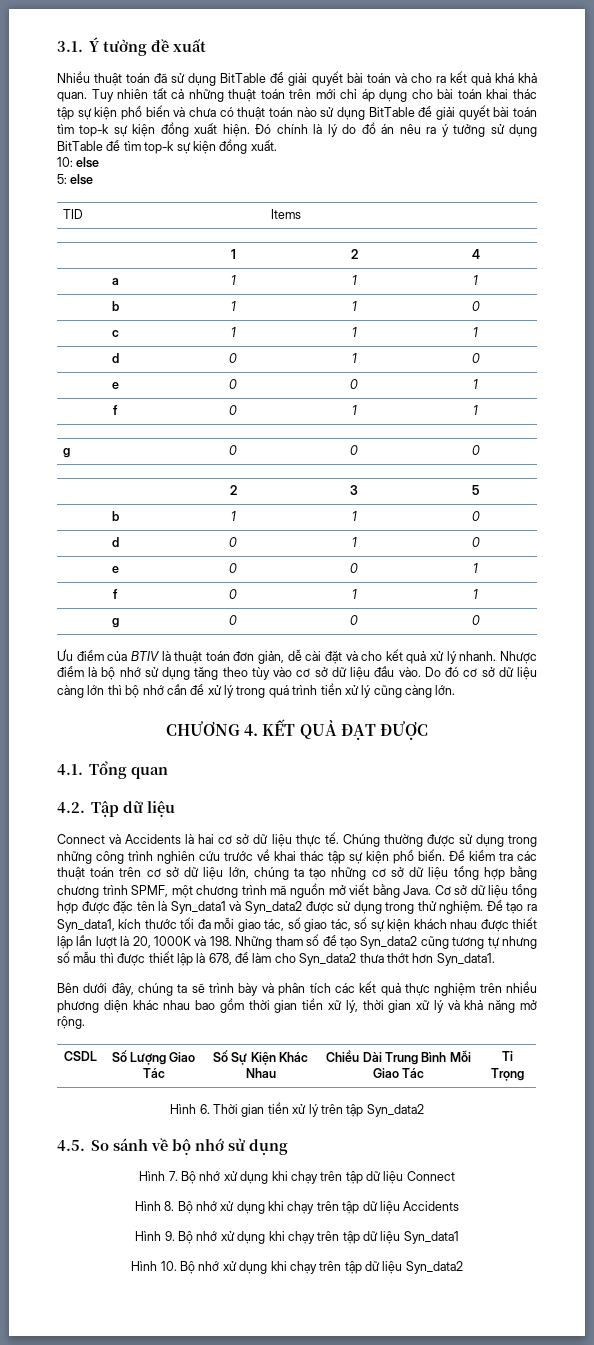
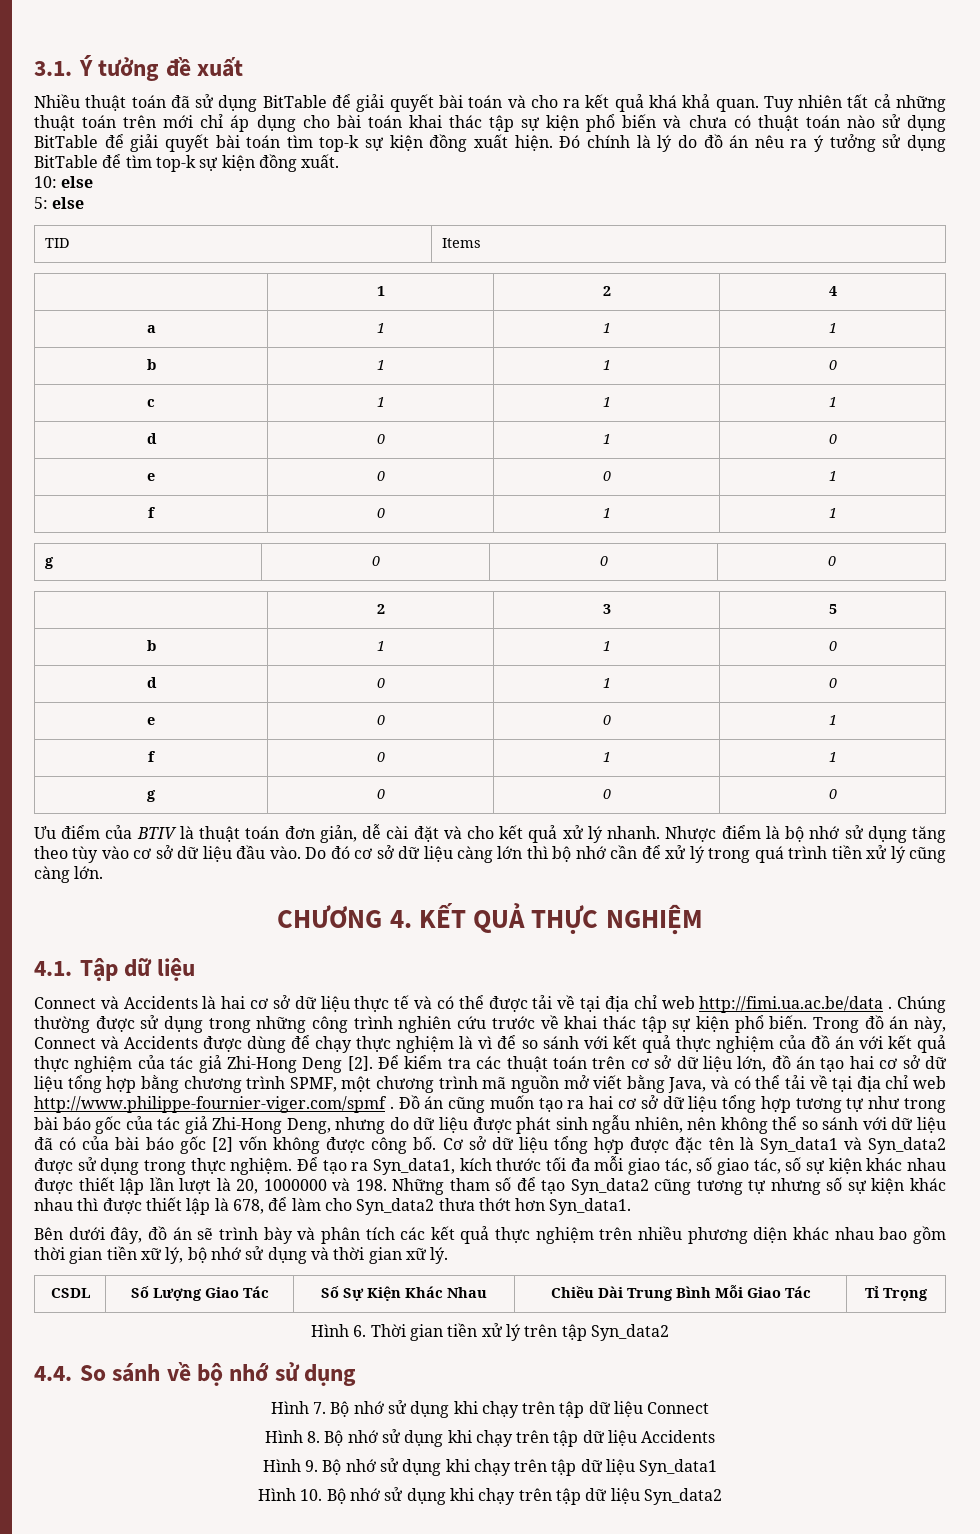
- CHƯƠNG 4. KẾT QUẢ ĐẠT ĐƯỢC
- 4.1. Tổng quan
- 4.2. Tập dữ liệu
+ CHƯƠNG 4. KẾT QUẢ THỰC NGHIỆM
+ 4.1. Tập dữ liệu
- Connect và Accidents là hai cơ sở dữ liệu thực tế.
+ Connect và Accidents là hai cơ sở dữ liệu thực tế và có thể được tải về tại địa chỉ web http://fimi.ua.ac.be/data .
+ Trong đồ án này, Connect và Accidents được dùng để chạy thực nghiệm là vì để so sánh với kết quả thực nghiệm của đồ án với kết quả thực nghiệm của tác giả Zhi-Hong Deng [2].
- Để kiểm tra các thuật toán trên cơ sở dữ liệu lớn, chúng ta tạo những cơ sở dữ liệu tổng hợp bằng chương trình SPMF, một chương trình mã nguồn mở viết bằng Java.
+ Để kiểm tra các thuật toán trên cơ sở dữ liệu lớn, đồ án tạo hai cơ sở dữ liệu tổng hợp bằng chương trình SPMF, một chương trình mã nguồn mở viết bằng Java, và có thể tải về tại địa chỉ web http://www.philippe-fournier-viger.com/spmf . Đồ án cũng muốn tạo ra hai cơ sở dữ liệu tổng hợp tương tự như trong bài báo gốc của tác giả Zhi-Hong Deng, nhưng do dữ liệu được phát sinh ngẫu nhiên, nên không thể so sánh với dữ liệu đã có của bài báo gốc [2] vốn không được công bố.
- Cơ sở dữ liệu tổng hợp được đặc tên là Syn_data1 và Syn_data2 được sử dụng trong thử nghiệm.
+ Cơ sở dữ liệu tổng hợp được đặc tên là Syn_data1 và Syn_data2 được sử dụng trong thực nghiệm.
- Để tạo ra Syn_data1, kích thước tối đa mỗi giao tác, số giao tác, số sự kiện khách nhau được thiết lập lần lượt là 20, 1000K và 198. Những tham số để tạo Syn_data2 cũng tương tự nhưng số mẫu thì được thiết lập là 678, để làm cho Syn_data2 thưa thớt hơn Syn_data1.
+ Để tạo ra Syn_data1, kích thước tối đa mỗi giao tác, số giao tác, số sự kiện khác nhau được thiết lập lần lượt là 20, 1000000 và 198. Những tham số để tạo Syn_data2 cũng tương tự nhưng số sự kiện khác nhau thì được thiết lập là 678, để làm cho Syn_data2 thưa thớt hơn Syn_data1.
- Bên dưới đây, chúng ta sẽ trình bày và phân tích các kết quả thực nghiệm trên nhiều phương diện khác nhau bao gồm thời gian tiền xữ lý, thời gian xữ lý và khả năng mở rộng.
+ Bên dưới đây, đồ án sẽ trình bày và phân tích các kết quả thực nghiệm trên nhiều phương diện khác nhau bao gồm thời gian tiền xữ lý, bộ nhớ sử dụng và thời gian xữ lý.
- 4.5. So sánh về bộ nhớ sử dụng
+ 4.4. So sánh về bộ nhớ sử dụng
- Hình 7. Bộ nhớ xử dụng khi chạy trên tập dữ liệu Connect
+ Hình 7. Bộ nhớ sử dụng khi chạy trên tập dữ liệu Connect
- Hình 8. Bộ nhớ xử dụng khi chạy trên tập dữ liệu Accidents
+ Hình 8. Bộ nhớ sử dụng khi chạy trên tập dữ liệu Accidents
- Hình 9. Bộ nhớ xử dụng khi chạy trên tập dữ liệu Syn_data1
+ Hình 9. Bộ nhớ sử dụng khi chạy trên tập dữ liệu Syn_data1
- Hình 10. Bộ nhớ xử dụng khi chạy trên tập dữ liệu Syn_data2
+ Hình 10. Bộ nhớ sử dụng khi chạy trên tập dữ liệu Syn_data2

